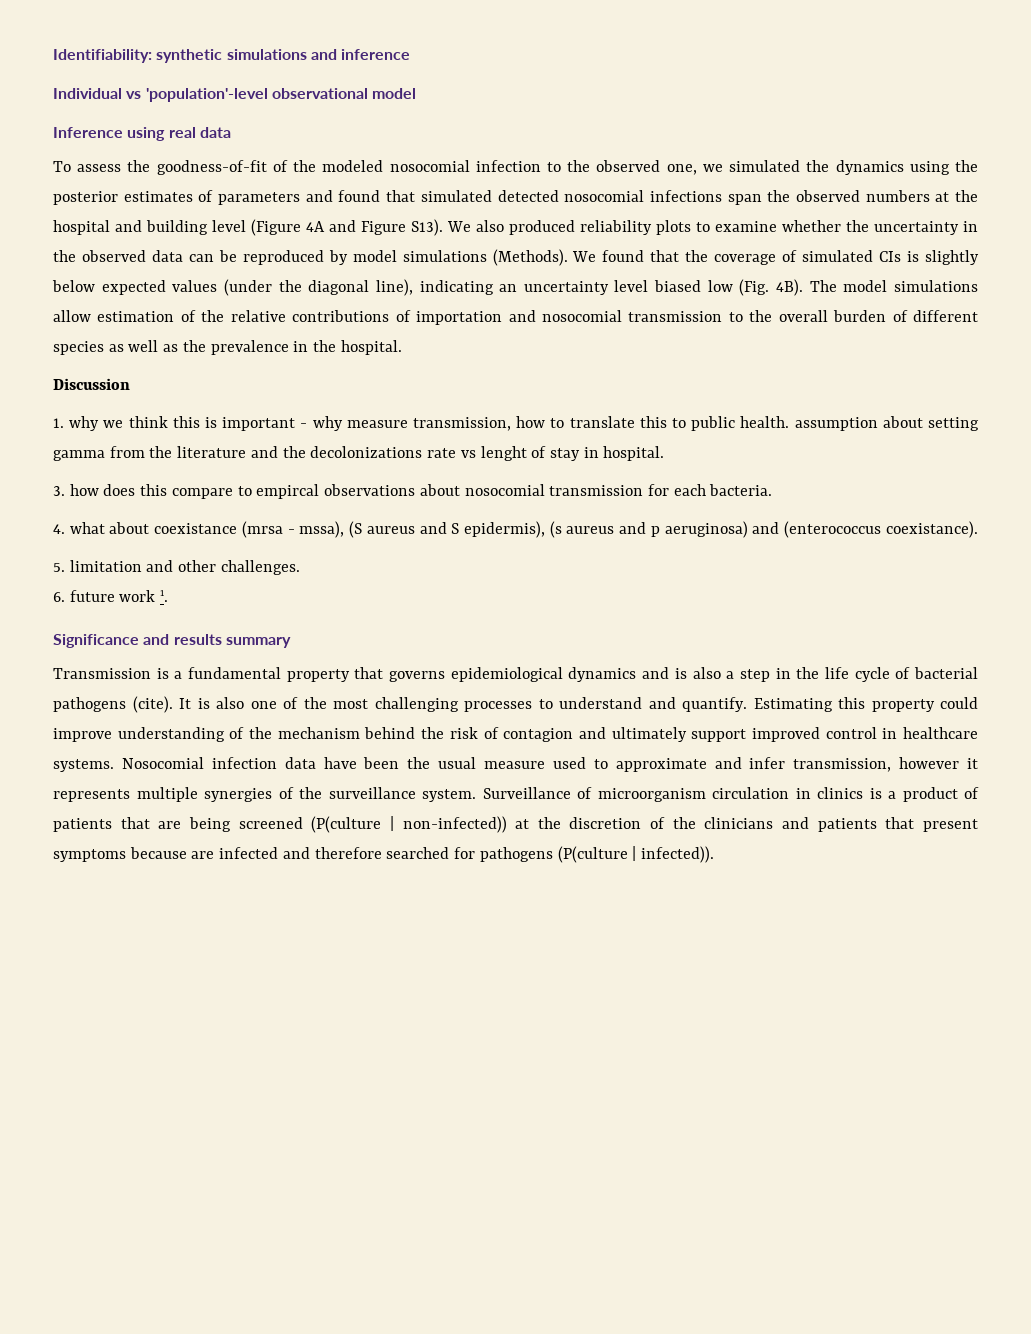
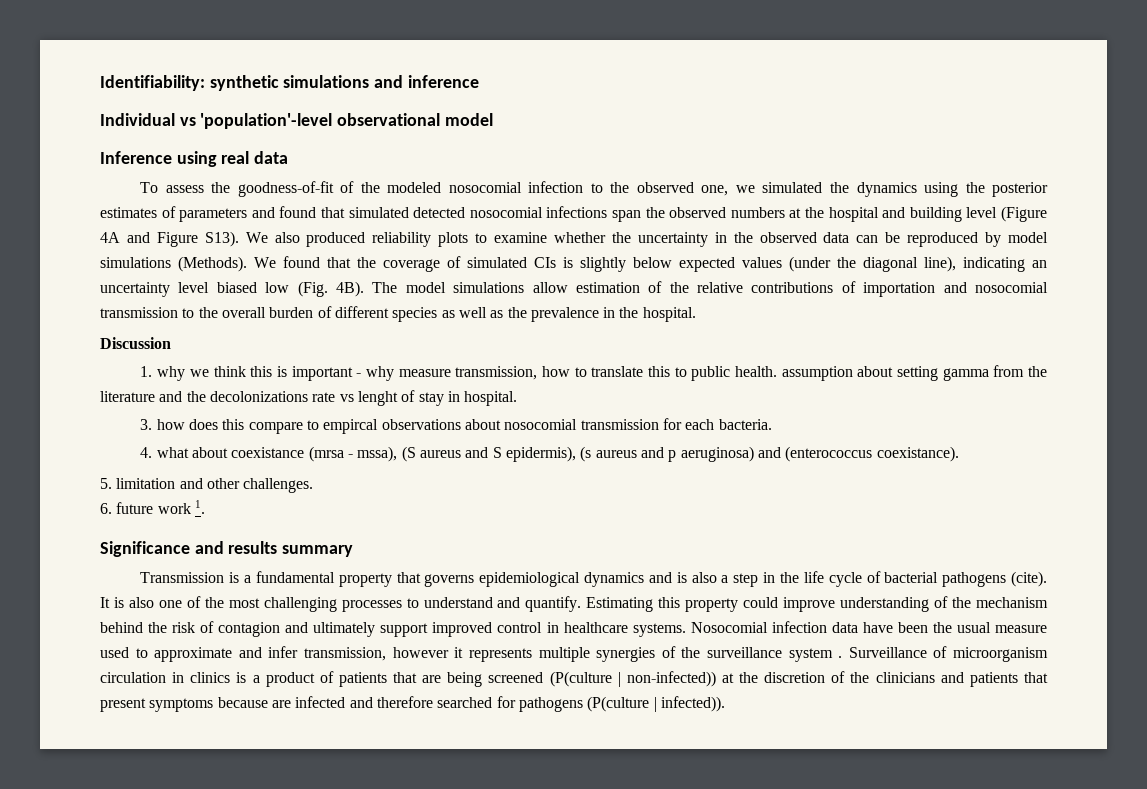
- Nosocomial infection data have been the usual measure used to approximate and infer transmission, however it represents multiple synergies of the surveillance system.
+ Nosocomial infection data have been the usual measure used to approximate and infer transmission, however it represents multiple synergies of the surveillance system .

